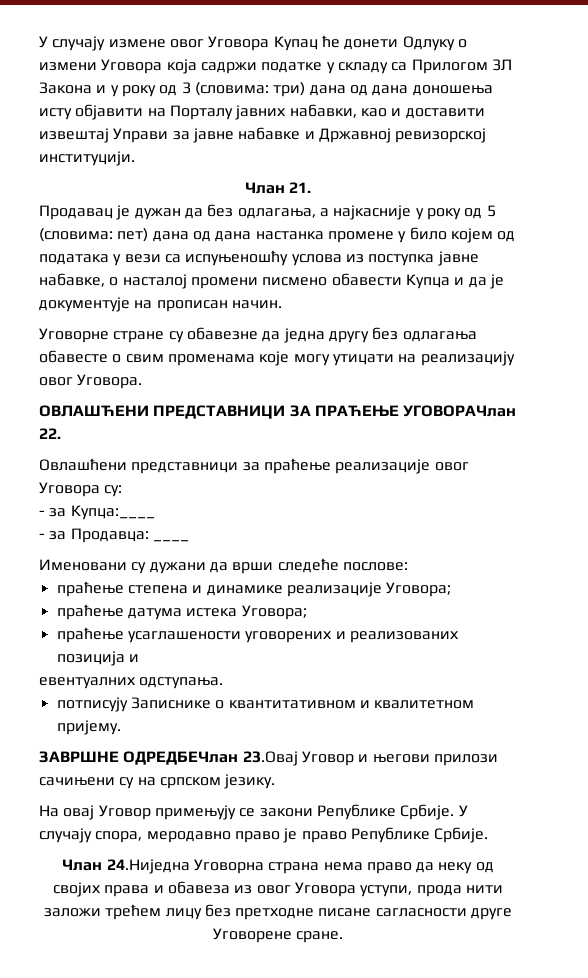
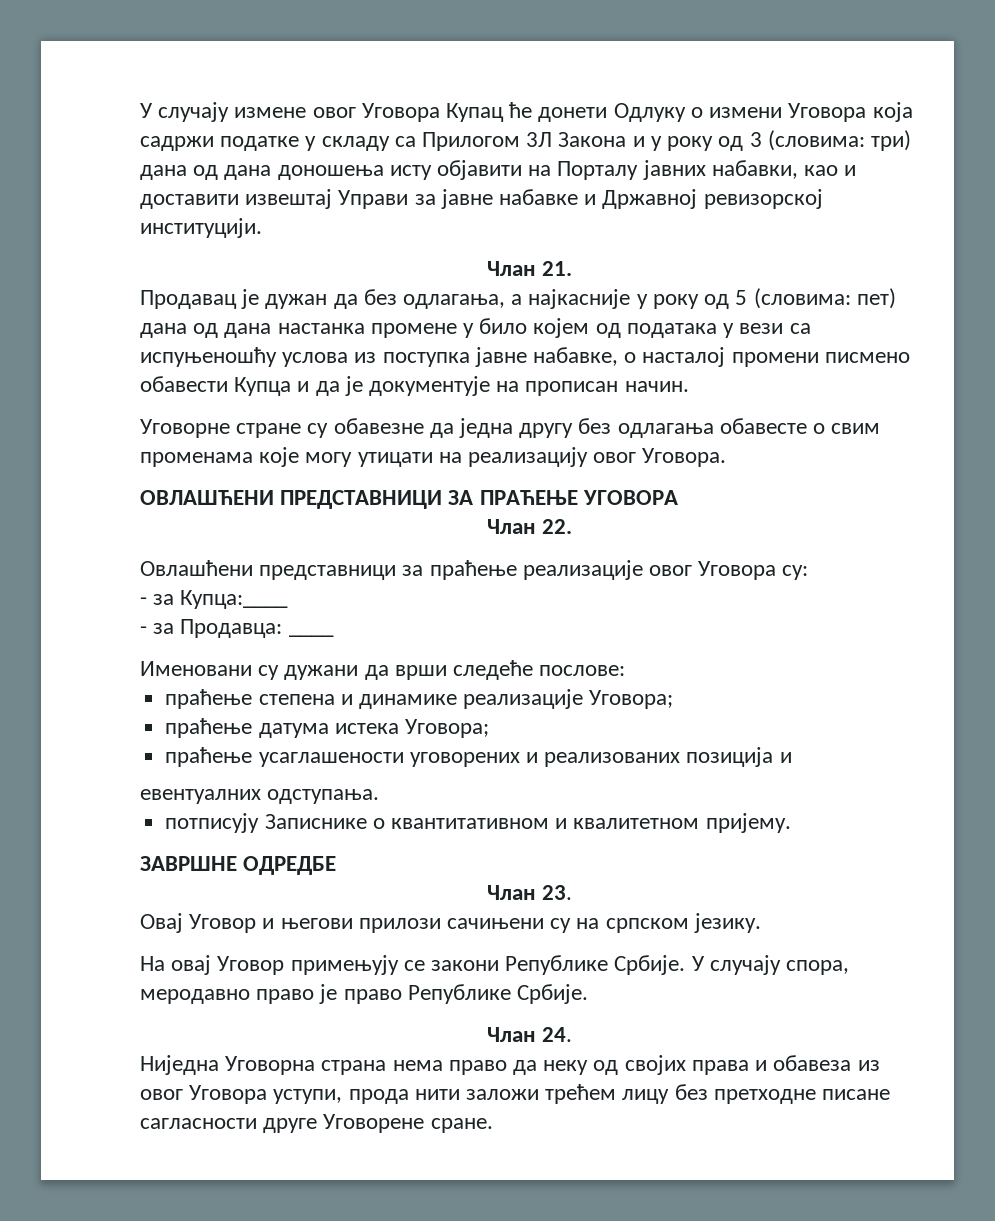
- ОВЛАШЋЕНИ ПРЕДСТАВНИЦИ ЗА ПРАЋЕЊЕ УГОВОРАЧлан 22.
+ ОВЛАШЋЕНИ ПРЕДСТАВНИЦИ ЗА ПРАЋЕЊЕ УГОВОРА
+ Члан 22.
- ЗАВРШНЕ ОДРЕДБЕЧлан 23.Овај Уговор и његови прилози сачињени су на српском језику.
+ ЗАВРШНЕ ОДРЕДБЕ
+ Члан 23.
+ Овај Уговор и његови прилози сачињени су на српском језику.
- Члан 24.Ниједна Уговорна страна нема право да неку од својих права и обавеза из овог Уговора уступи, прода нити заложи трећем лицу без претходне писане сагласности друге Уговорене сране.
+ Члан 24.
+ Ниједна Уговорна страна нема право да неку од својих права и обавеза из овог Уговора уступи, прода нити заложи трећем лицу без претходне писане сагласности друге Уговорене сране.

